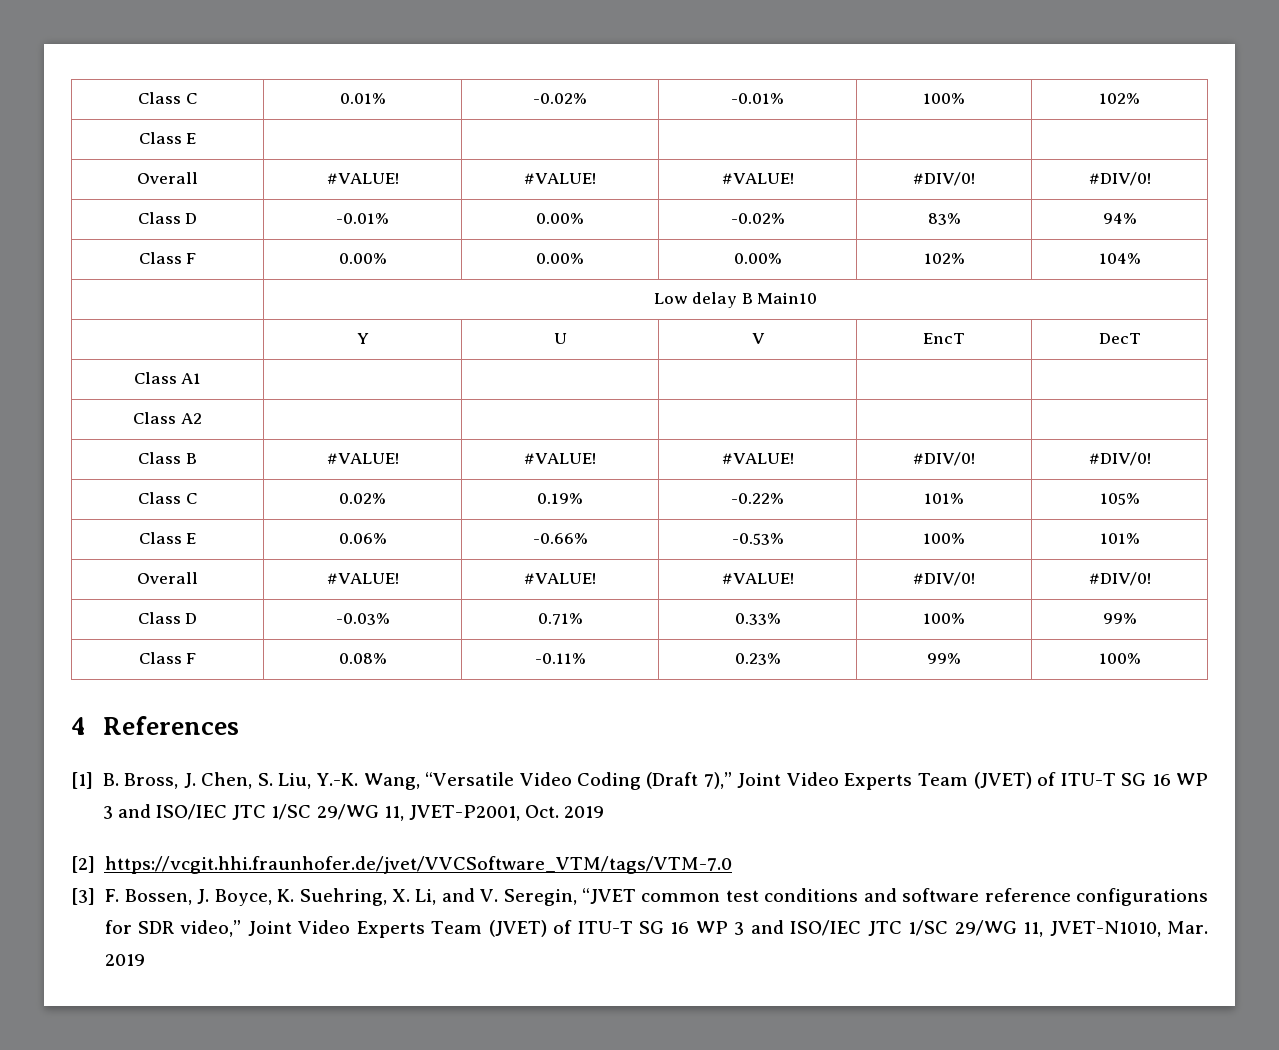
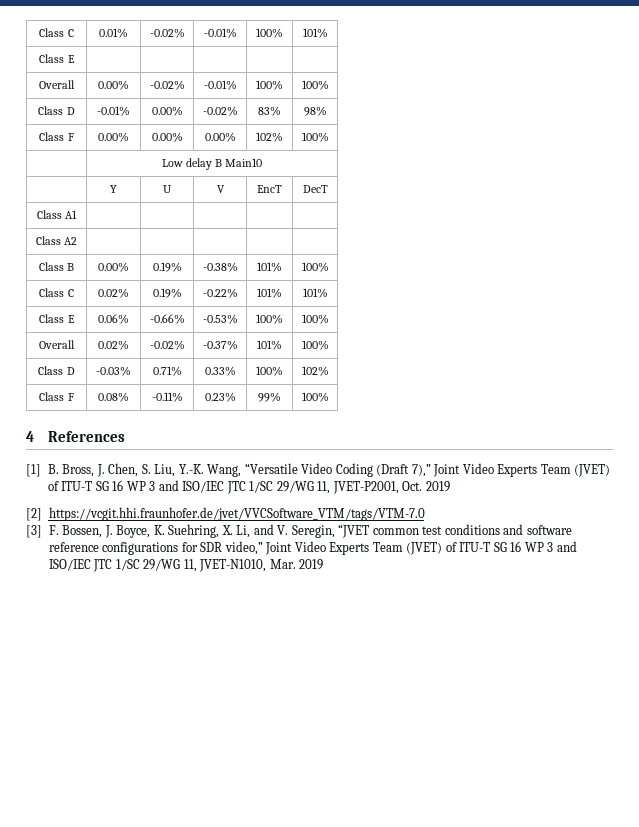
- Class C | 0.01% | -0.02% | -0.01% | 100% | 102%
+ Class C | 0.01% | -0.02% | -0.01% | 100% | 101%
  Class E | | | | |
- Overall | #VALUE! | #VALUE! | #VALUE! | #DIV/0! | #DIV/0!
+ Overall | 0.00% | -0.02% | -0.01% | 100% | 100%
- Class D | -0.01% | 0.00% | -0.02% | 83% | 94%
+ Class D | -0.01% | 0.00% | -0.02% | 83% | 98%
- Class F | 0.00% | 0.00% | 0.00% | 102% | 104%
+ Class F | 0.00% | 0.00% | 0.00% | 102% | 100%
- Class B | #VALUE! | #VALUE! | #VALUE! | #DIV/0! | #DIV/0!
+ Class B | 0.00% | 0.19% | -0.38% | 101% | 100%
- Class C | 0.02% | 0.19% | -0.22% | 101% | 105%
+ Class C | 0.02% | 0.19% | -0.22% | 101% | 101%
- Class E | 0.06% | -0.66% | -0.53% | 100% | 101%
- Overall | #VALUE! | #VALUE! | #VALUE! | #DIV/0! | #DIV/0!
+ Class E | 0.06% | -0.66% | -0.53% | 100% | 100%
+ Overall | 0.02% | -0.02% | -0.37% | 101% | 100%
- Class D | -0.03% | 0.71% | 0.33% | 100% | 99%
+ Class D | -0.03% | 0.71% | 0.33% | 100% | 102%

